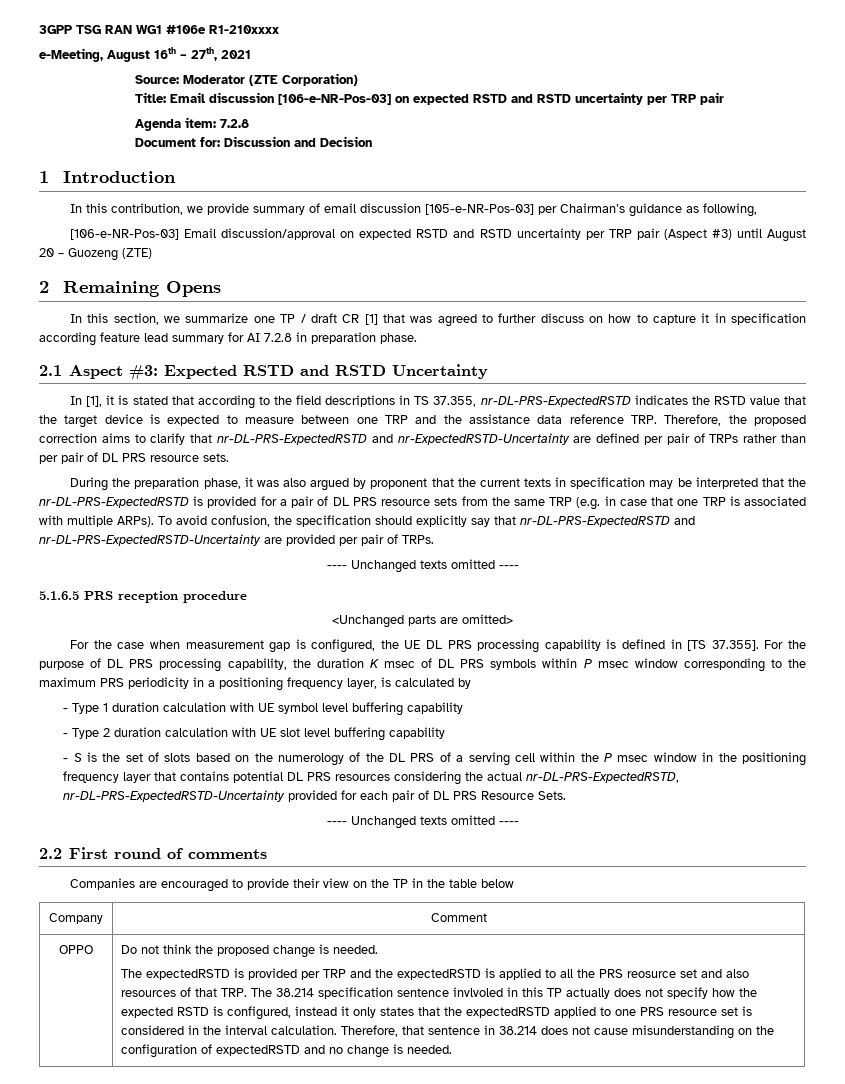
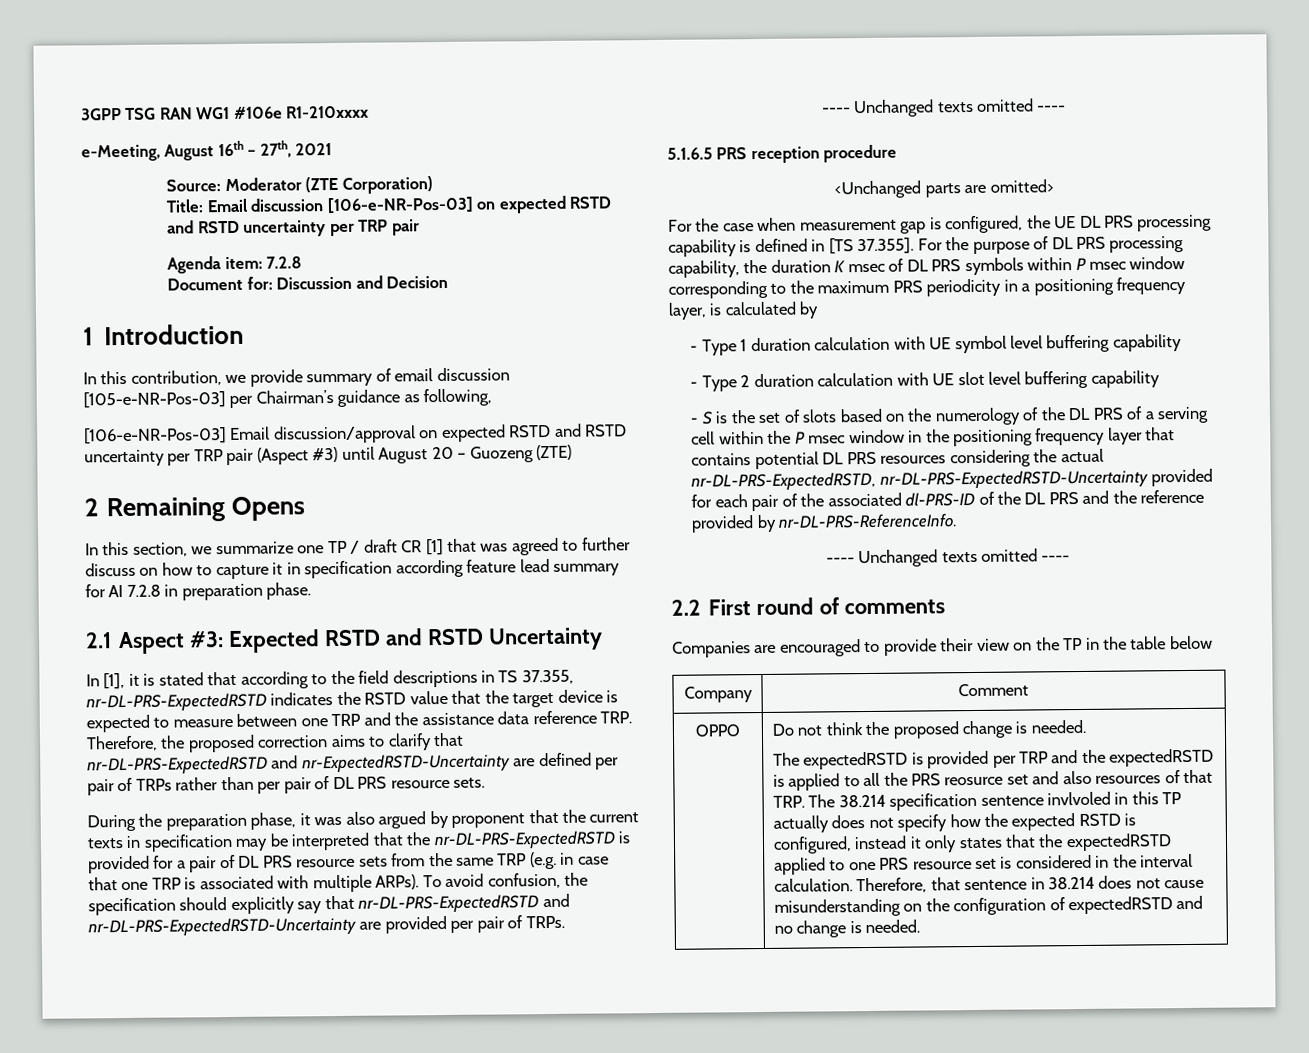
- - S is the set of slots based on the numerology of the DL PRS of a serving cell within the P msec window in the positioning frequency layer that contains potential DL PRS resources considering the actual nr-DL-PRS-ExpectedRSTD, nr-DL-PRS-ExpectedRSTD-Uncertainty provided for each pair of DL PRS Resource Sets.
+ - S is the set of slots based on the numerology of the DL PRS of a serving cell within the P msec window in the positioning frequency layer that contains potential DL PRS resources considering the actual nr-DL-PRS-ExpectedRSTD, nr-DL-PRS-ExpectedRSTD-Uncertainty provided for each pair of the associated dl-PRS-ID of the DL PRS and the reference provided by nr-DL-PRS-ReferenceInfo.

